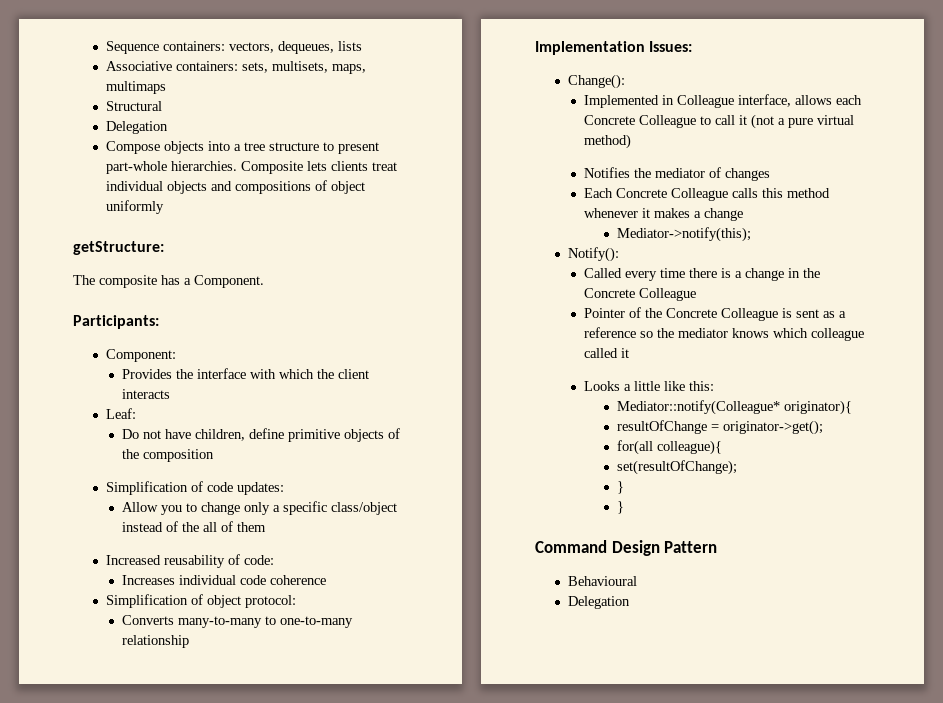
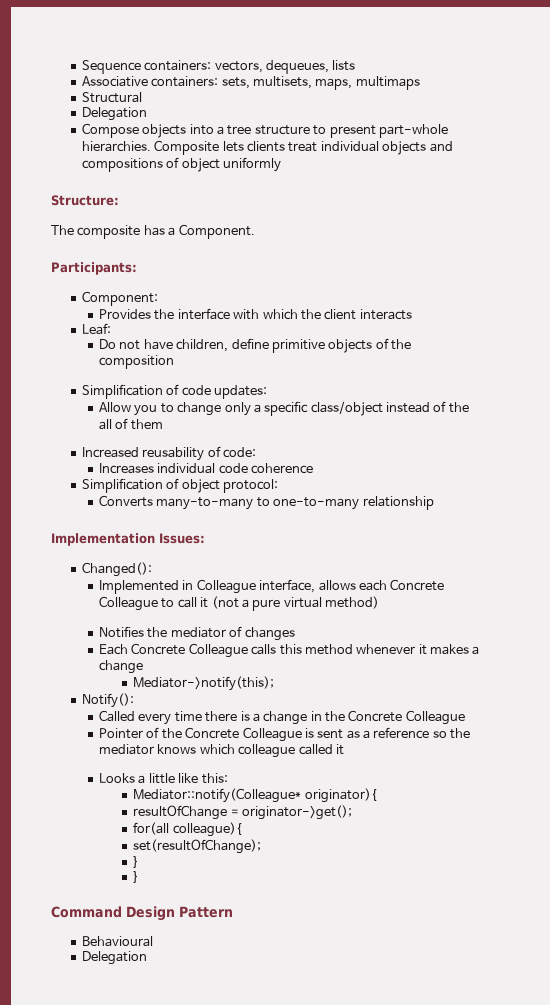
- getStructure:
+ Structure:
- Change():
+ Changed():

